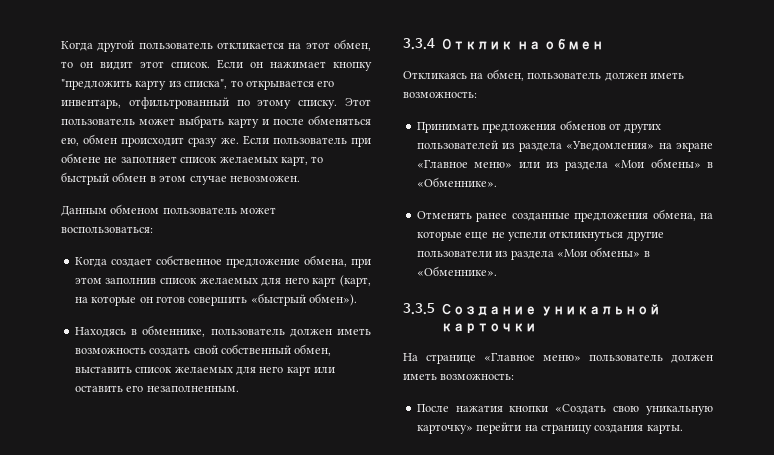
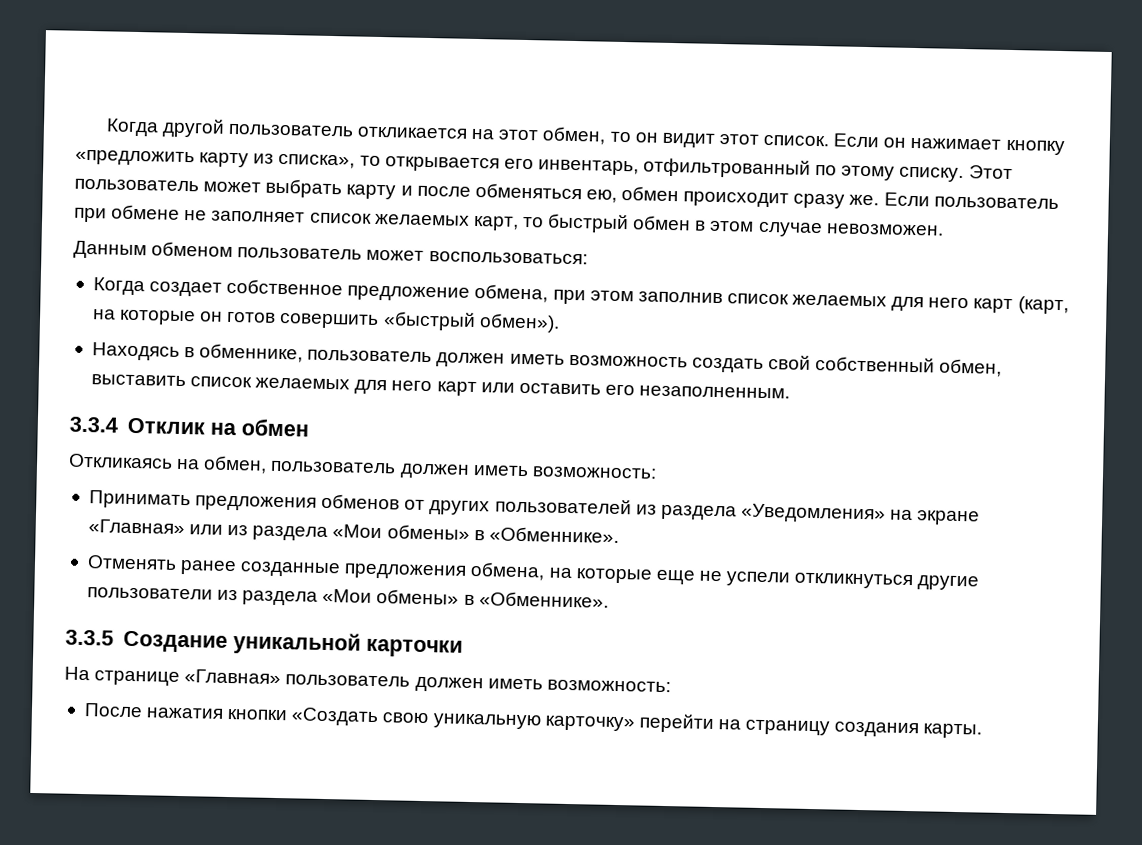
- Если он нажимает кнопку "предложить карту из списка", то открывается его инвентарь, отфильтрованный по этому списку.
+ Если он нажимает кнопку «предложить карту из списка», то открывается его инвентарь, отфильтрованный по этому списку.
- Принимать предложения обменов от других пользователей из раздела «Уведомления» на экране «Главное меню» или из раздела «Мои обмены» в «Обменнике».
+ Принимать предложения обменов от других пользователей из раздела «Уведомления» на экране «Главная» или из раздела «Мои обмены» в «Обменнике».
- На странице «Главное меню» пользователь должен иметь возможность:
+ На странице «Главная» пользователь должен иметь возможность:

